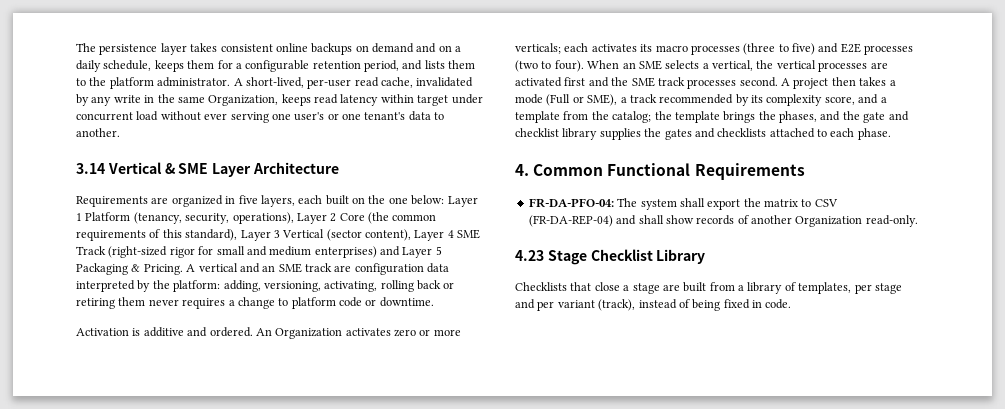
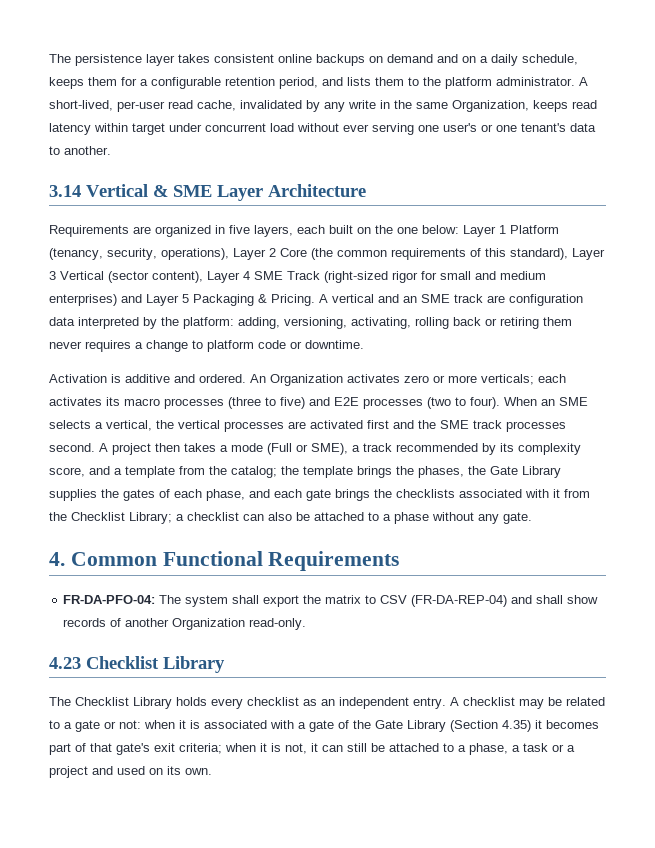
- A project then takes a mode (Full or SME), a track recommended by its complexity score, and a template from the catalog; the template brings the phases, and the gate and checklist library supplies the gates and checklists attached to each phase.
+ A project then takes a mode (Full or SME), a track recommended by its complexity score, and a template from the catalog; the template brings the phases, the Gate Library supplies the gates of each phase, and each gate brings the checklists associated with it from the Checklist Library; a checklist can also be attached to a phase without any gate.
- 4.23 Stage Checklist Library
+ 4.23 Checklist Library
- Checklists that close a stage are built from a library of templates, per stage and per variant (track), instead of being fixed in code.
+ The Checklist Library holds every checklist as an independent entry. A checklist may be related to a gate or not: when it is associated with a gate of the Gate Library (Section 4.35) it becomes part of that gate's exit criteria; when it is not, it can still be attached to a phase, a task or a project and used on its own.

